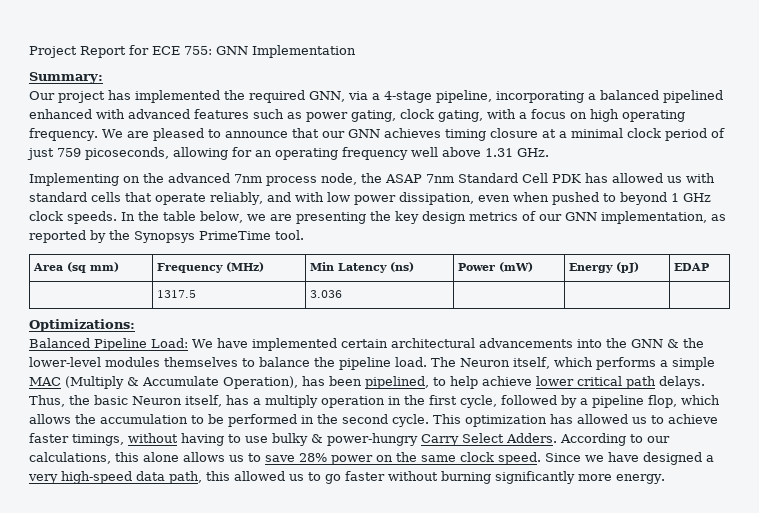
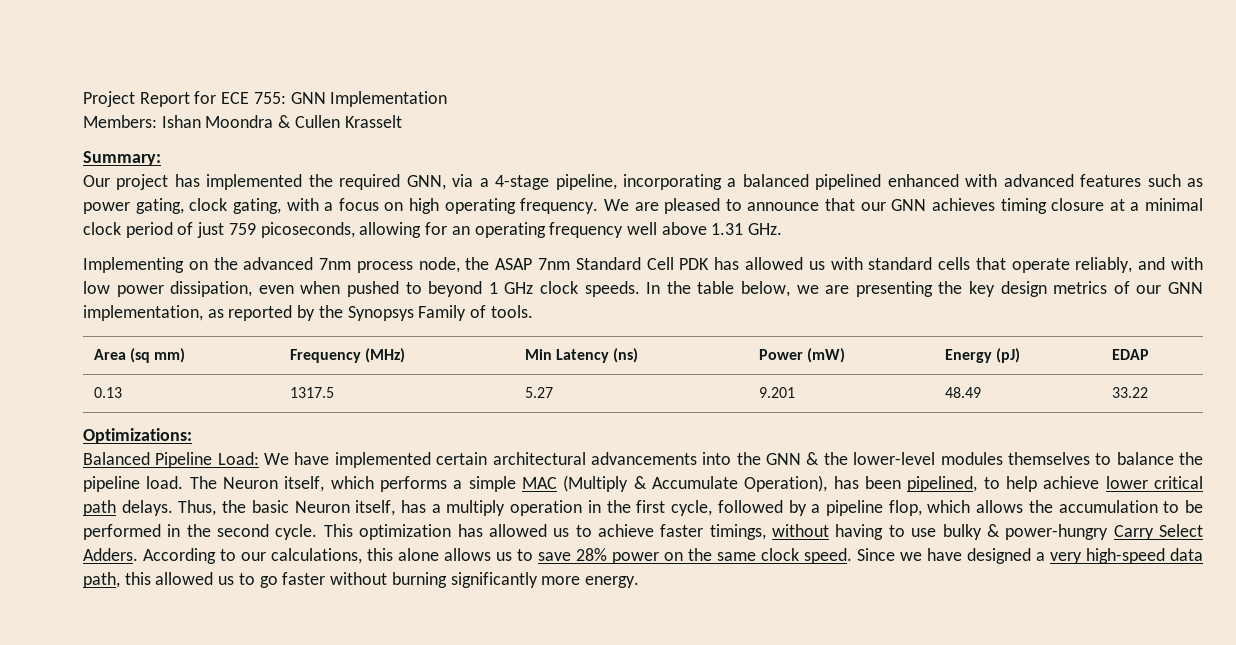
+ Members: Ishan Moondra & Cullen Krasselt
- In the table below, we are presenting the key design metrics of our GNN implementation, as reported by the Synopsys PrimeTime tool.
+ In the table below, we are presenting the key design metrics of our GNN implementation, as reported by the Synopsys Family of tools.
- | 1317.5 | 3.036 | | |
+ 0.13 | 1317.5 | 5.27 | 9.201 | 48.49 | 33.22

